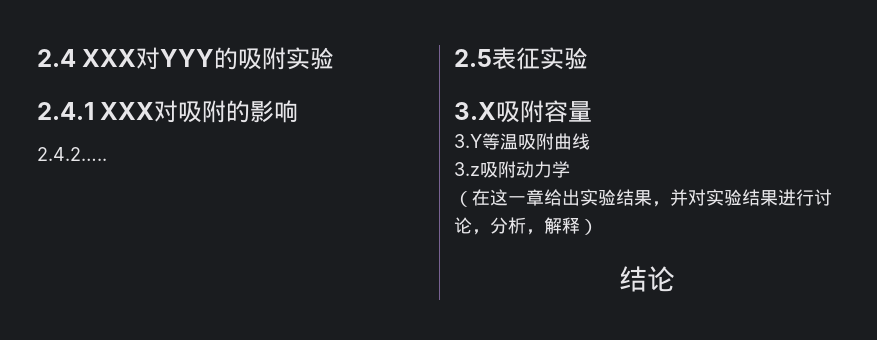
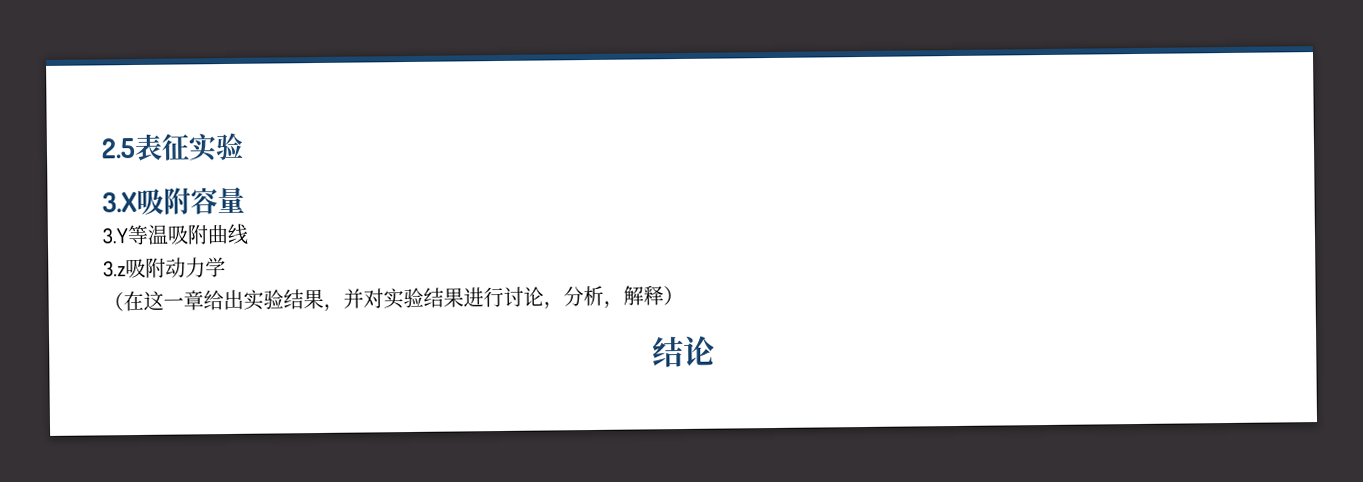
- 2.4 XXX对YYY的吸附实验
- 2.4.1 XXX对吸附的影响
- 2.4.2…..

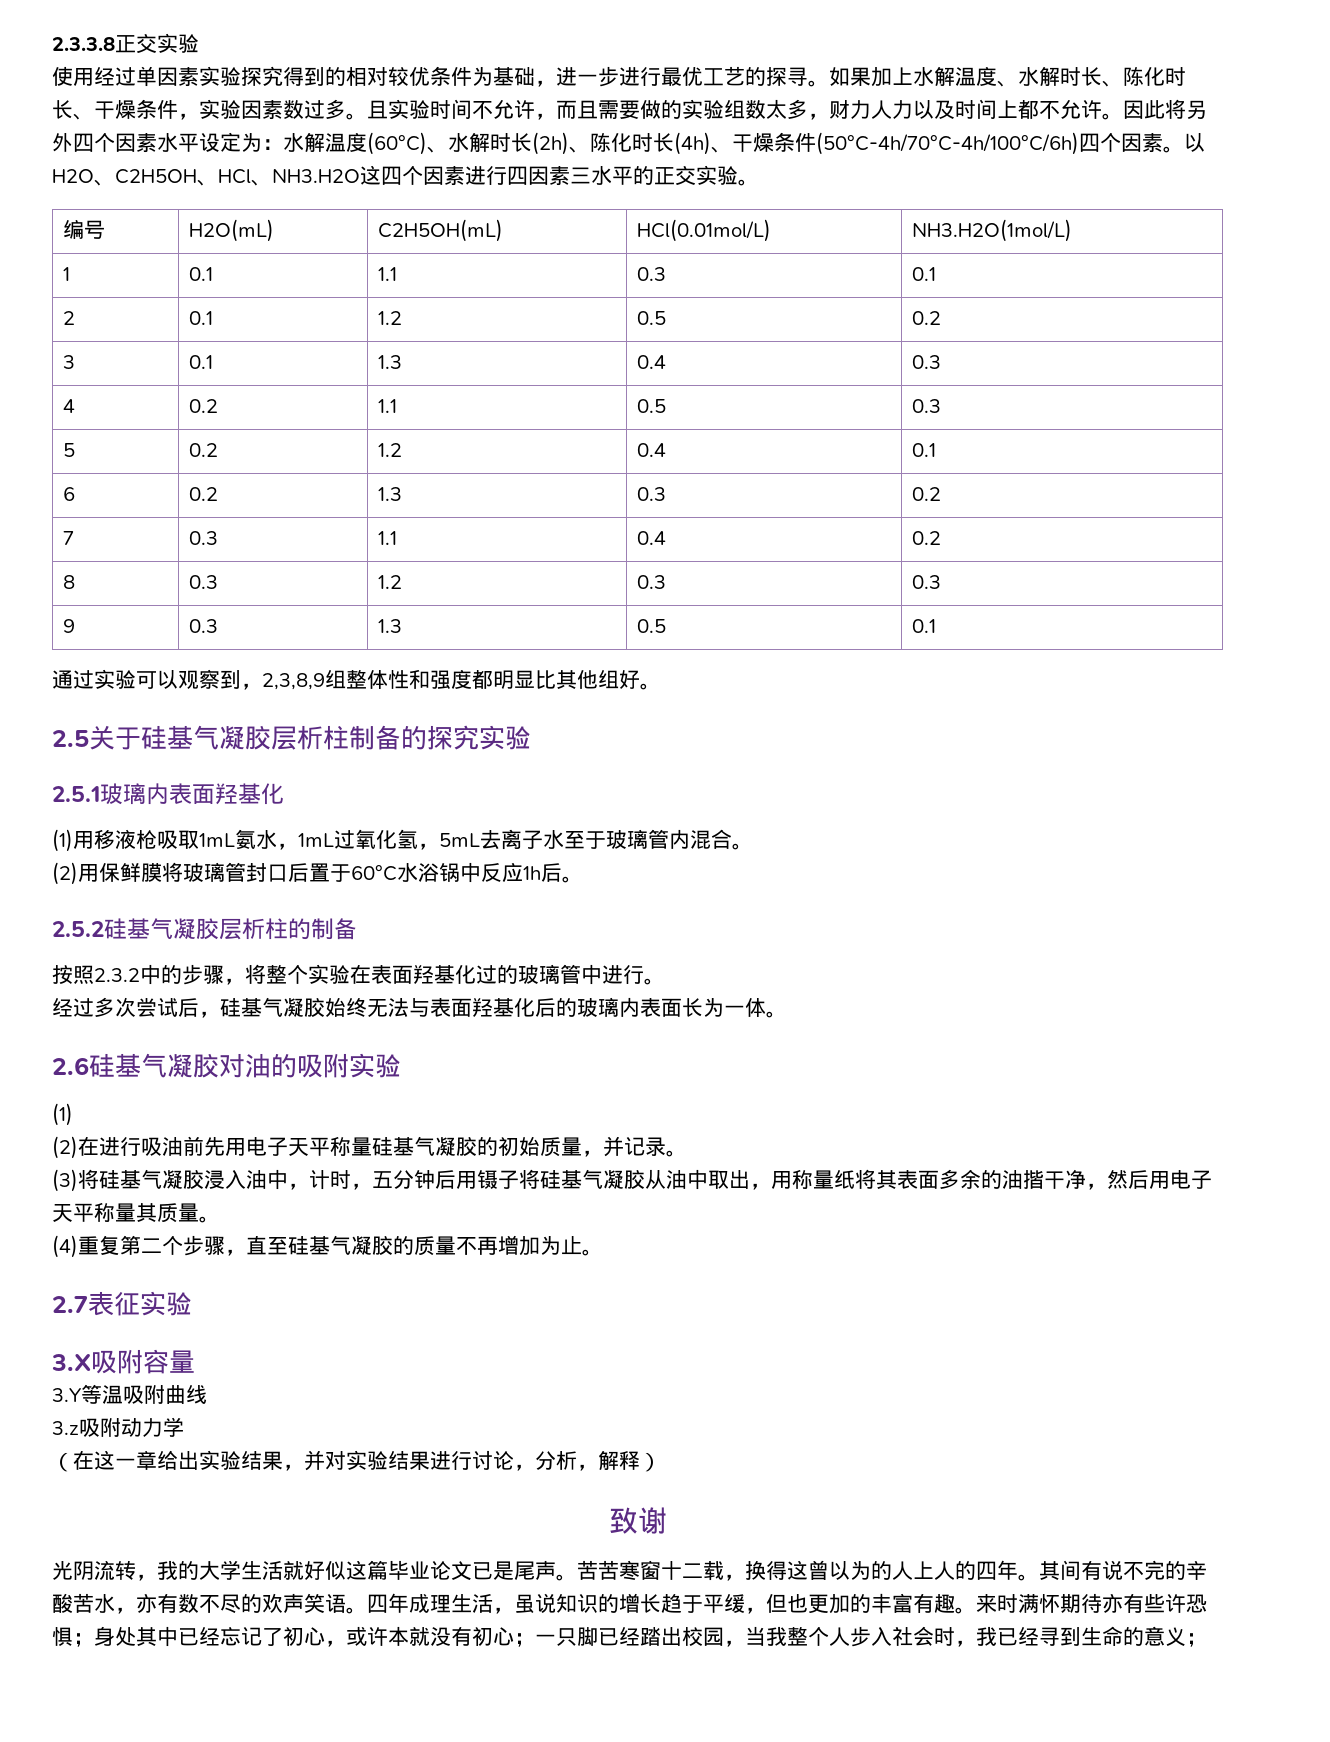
- 2.5表征实验
+ 2.3.3.8正交实验
+ 使用经过单因素实验探究得到的相对较优条件为基础，进一步进行最优工艺的探寻。如果加上水解温度、水解时长、陈化时长、干燥条件，实验因素数过多。且实验时间不允许，而且需要做的实验组数太多，财力人力以及时间上都不允许。因此将另外四个因素水平设定为：水解温度(60°C)、水解时长(2h)、陈化时长(4h)、干燥条件(50°C-4h/70°C-4h/100°C/6h)四个因素。以H2O、C2H5OH、HCl、NH3.H2O这四个因素进行四因素三水平的正交实验。
+ 编号 | H2O(mL) | C2H5OH(mL) | HCl(0.01mol/L) | NH3.H2O(1mol/L)
+ 1 | 0.1 | 1.1 | 0.3 | 0.1
+ 2 | 0.1 | 1.2 | 0.5 | 0.2
+ 3 | 0.1 | 1.3 | 0.4 | 0.3
+ 4 | 0.2 | 1.1 | 0.5 | 0.3
+ 5 | 0.2 | 1.2 | 0.4 | 0.1
+ 6 | 0.2 | 1.3 | 0.3 | 0.2
+ 7 | 0.3 | 1.1 | 0.4 | 0.2
+ 8 | 0.3 | 1.2 | 0.3 | 0.3
+ 9 | 0.3 | 1.3 | 0.5 | 0.1
+ 通过实验可以观察到，2,3,8,9组整体性和强度都明显比其他组好。
+ 2.5关于硅基气凝胶层析柱制备的探究实验
+ 2.5.1玻璃内表面羟基化
+ (1)用移液枪吸取1mL氨水，1mL过氧化氢，5mL去离子水至于玻璃管内混合。
+ (2)用保鲜膜将玻璃管封口后置于60°C水浴锅中反应1h后。
+ 2.5.2硅基气凝胶层析柱的制备
+ 按照2.3.2中的步骤，将整个实验在表面羟基化过的玻璃管中进行。
+ 经过多次尝试后，硅基气凝胶始终无法与表面羟基化后的玻璃内表面长为一体。
+ 2.6硅基气凝胶对油的吸附实验
+ (1)
+ (2)在进行吸油前先用电子天平称量硅基气凝胶的初始质量，并记录。
+ (3)将硅基气凝胶浸入油中，计时，五分钟后用镊子将硅基气凝胶从油中取出，用称量纸将其表面多余的油揩干净，然后用电子天平称量其质量。
+ (4)重复第二个步骤，直至硅基气凝胶的质量不再增加为止。
+ 2.7表征实验
- 结论
+ 致谢
+ 光阴流转，我的大学生活就好似这篇毕业论文已是尾声。苦苦寒窗十二载，换得这曾以为的人上人的四年。其间有说不完的辛酸苦水，亦有数不尽的欢声笑语。四年成理生活，虽说知识的增长趋于平缓，但也更加的丰富有趣。来时满怀期待亦有些许恐惧；身处其中已经忘记了初心，或许本就没有初心；一只脚已经踏出校园，当我整个人步入社会时，我已经寻到生命的意义；

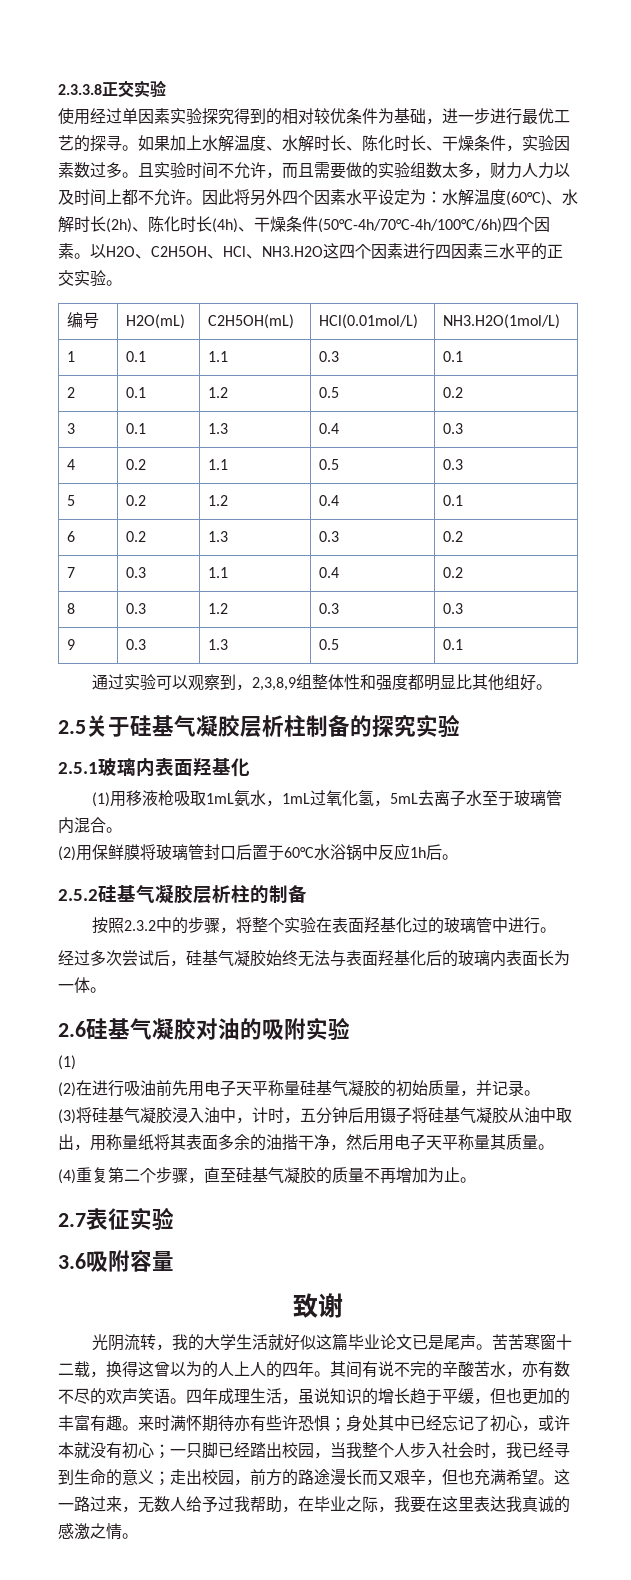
- 3.X吸附容量
+ 3.6吸附容量
- 3.Y等温吸附曲线
- 3.z吸附动力学
- （在这一章给出实验结果，并对实验结果进行讨论，分析，解释）
- 来时满怀期待亦有些许恐惧；身处其中已经忘记了初心，或许本就没有初心；一只脚已经踏出校园，当我整个人步入社会时，我已经寻到生命的意义；
+ 来时满怀期待亦有些许恐惧；身处其中已经忘记了初心，或许本就没有初心；一只脚已经踏出校园，当我整个人步入社会时，我已经寻到生命的意义；走出校园，前方的路途漫长而又艰辛，但也充满希望。这一路过来，无数人给予过我帮助，在毕业之际，我要在这里表达我真诚的感激之情。

